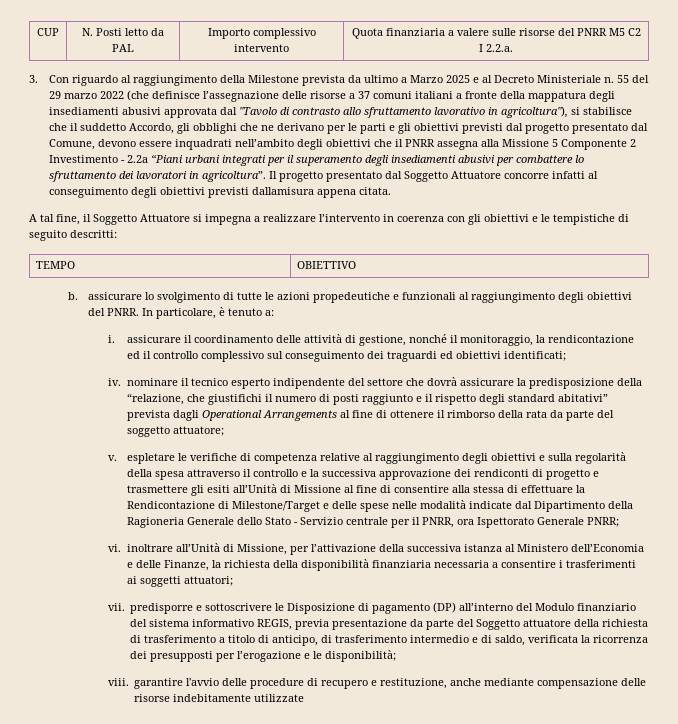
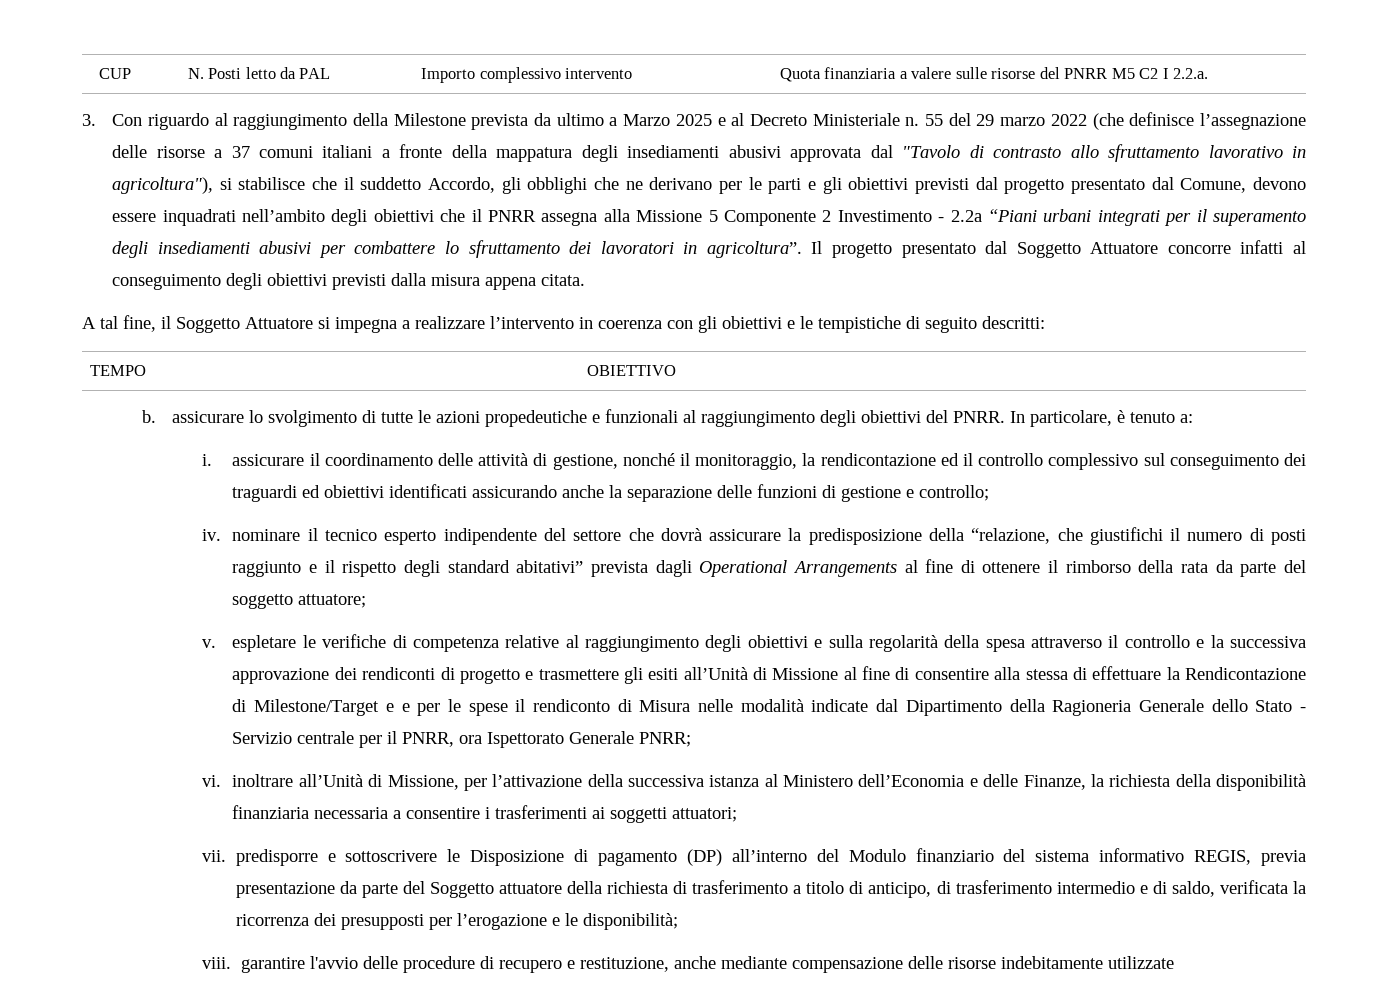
- Il progetto presentato dal Soggetto Attuatore concorre infatti al conseguimento degli obiettivi previsti dallamisura appena citata.
+ Il progetto presentato dal Soggetto Attuatore concorre infatti al conseguimento degli obiettivi previsti dalla misura appena citata.
- i. assicurare il coordinamento delle attività di gestione, nonché il monitoraggio, la rendicontazione ed il controllo complessivo sul conseguimento dei traguardi ed obiettivi identificati;
+ i. assicurare il coordinamento delle attività di gestione, nonché il monitoraggio, la rendicontazione ed il controllo complessivo sul conseguimento dei traguardi ed obiettivi identificati assicurando anche la separazione delle funzioni di gestione e controllo;
- v. espletare le verifiche di competenza relative al raggiungimento degli obiettivi e sulla regolarità della spesa attraverso il controllo e la successiva approvazione dei rendiconti di progetto e trasmettere gli esiti all’Unità di Missione al fine di consentire alla stessa di effettuare la Rendicontazione di Milestone/Target e delle spese nelle modalità indicate dal Dipartimento della Ragioneria Generale dello Stato - Servizio centrale per il PNRR, ora Ispettorato Generale PNRR;
+ v. espletare le verifiche di competenza relative al raggiungimento degli obiettivi e sulla regolarità della spesa attraverso il controllo e la successiva approvazione dei rendiconti di progetto e trasmettere gli esiti all’Unità di Missione al fine di consentire alla stessa di effettuare la Rendicontazione di Milestone/Target e e per le spese il rendiconto di Misura nelle modalità indicate dal Dipartimento della Ragioneria Generale dello Stato - Servizio centrale per il PNRR, ora Ispettorato Generale PNRR;

